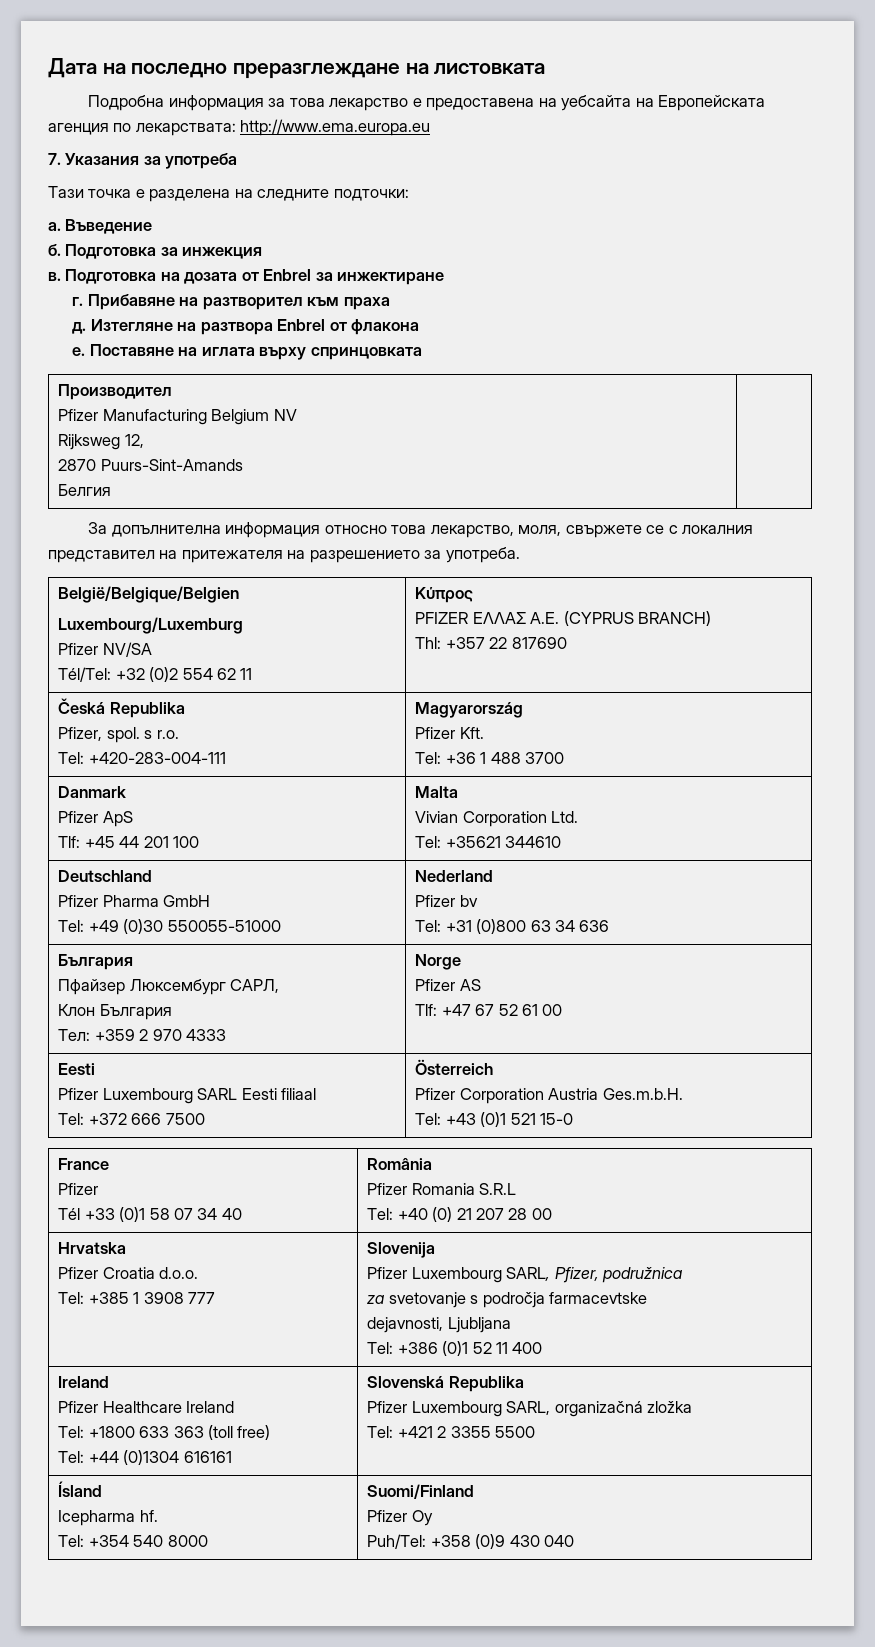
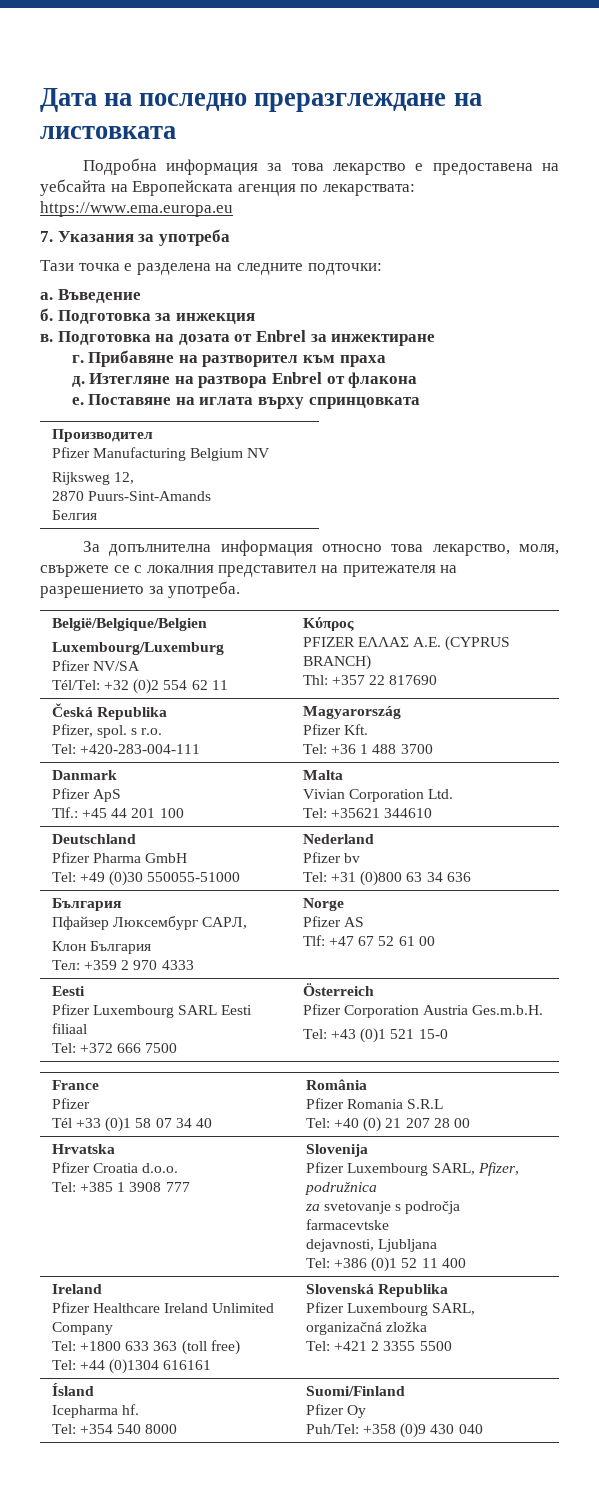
- Подробна информация за това лекарство е предоставена на уебсайта на Европейската агенция по лекарствата: http://www.ema.europa.eu
+ Подробна информация за това лекарство е предоставена на уебсайта на Европейската агенция по лекарствата: https://www.ema.europa.eu
  Danmark
  Pfizer ApS
- Tlf: +45 44 201 100 | Malta
+ Tlf.: +45 44 201 100 | Malta
  Hrvatska
  Pfizer Croatia d.o.o.
  Tel: +385 1 3908 777 | Slovenija
  Pfizer Luxembourg SARL, Pfizer, podružnica
  za svetovanje s področja farmacevtske
  dejavnosti, Ljubljana
  Tel: +386 (0)1 52 11 400
  Ireland
- Pfizer Healthcare Ireland
+ Pfizer Healthcare Ireland Unlimited Company

